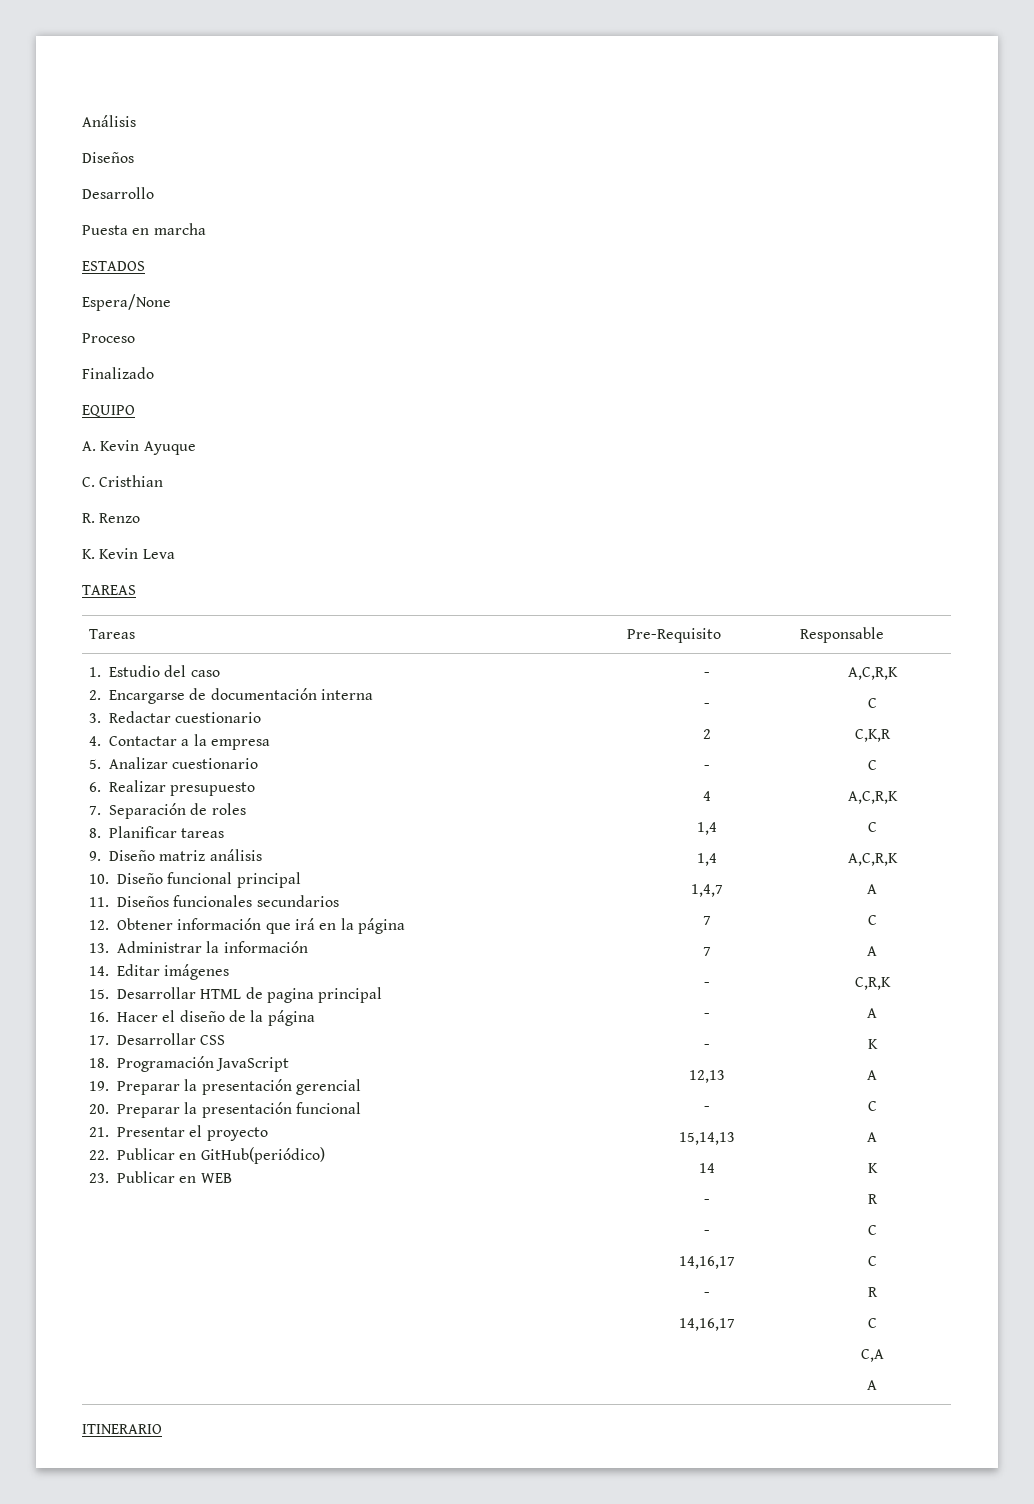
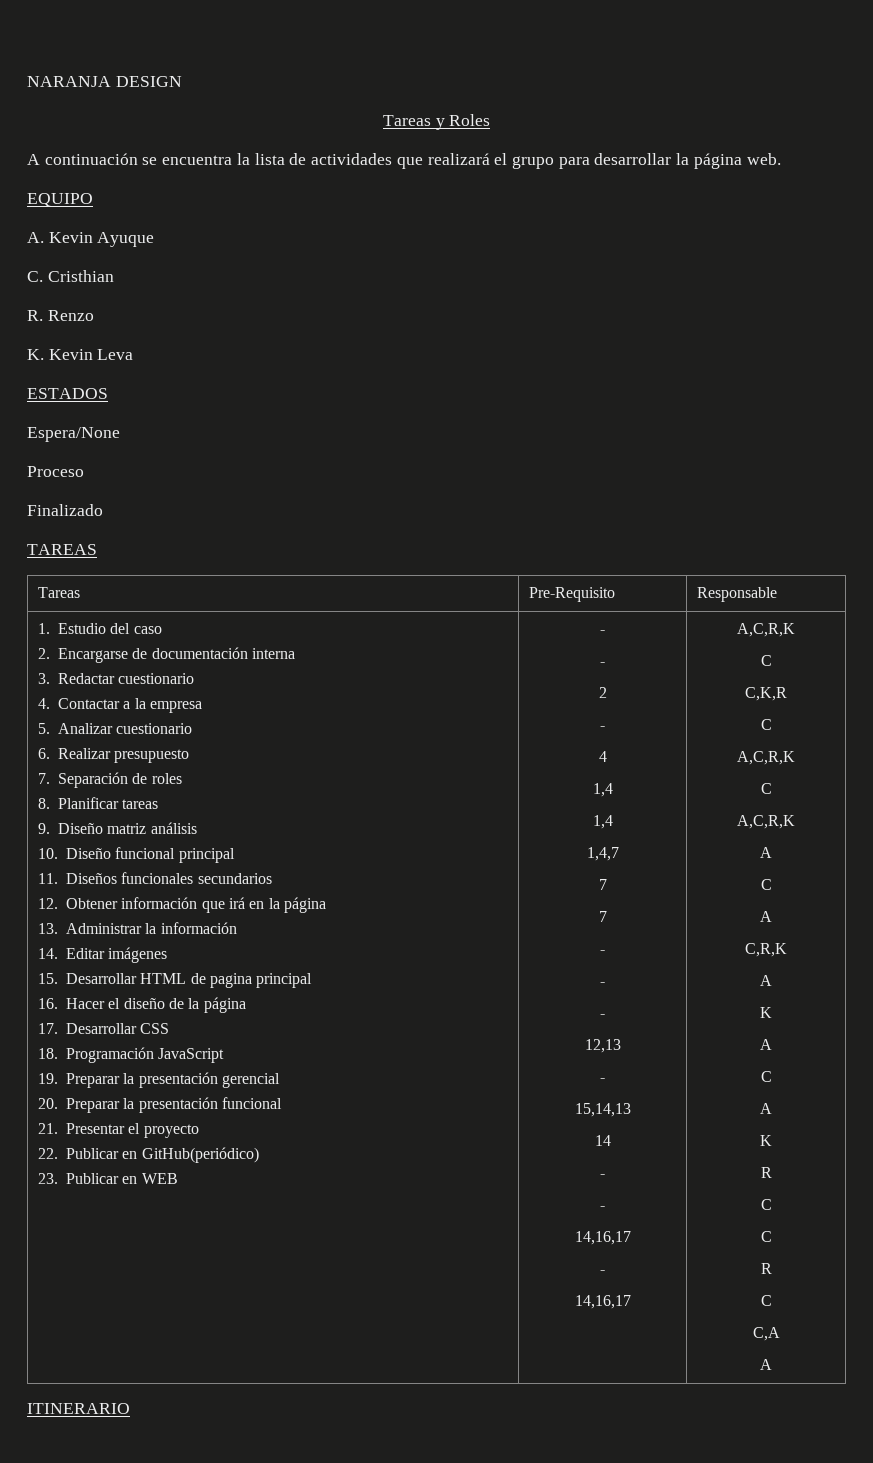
- Análisis
- Diseños
- Desarrollo
- Puesta en marcha
- ESTADOS
- Espera/None
- Proceso
- Finalizado
+ NARANJA DESIGN
+ Tareas y Roles
+ A continuación se encuentra la lista de actividades que realizará el grupo para desarrollar la página web.
+ ESTADOS
+ Espera/None
+ Proceso
+ Finalizado

